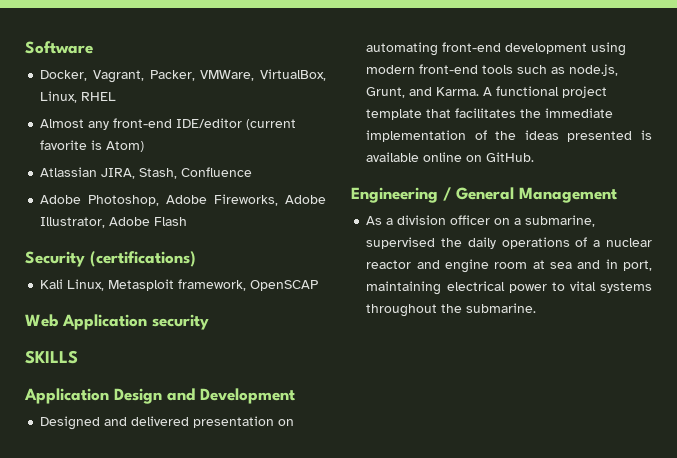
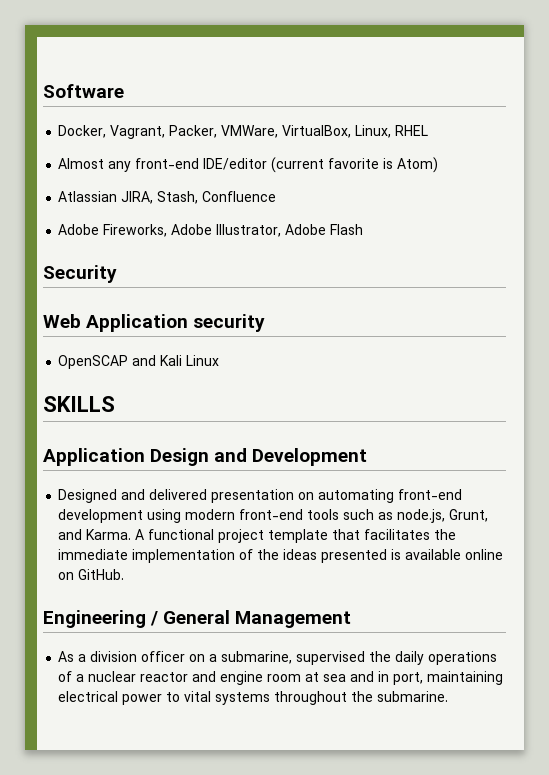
- Adobe Photoshop, Adobe Fireworks, Adobe Illustrator, Adobe Flash
+ Adobe Fireworks, Adobe Illustrator, Adobe Flash
- Security (certifications)
- Kali Linux, Metasploit framework, OpenSCAP
+ Security
+ OpenSCAP and Kali Linux

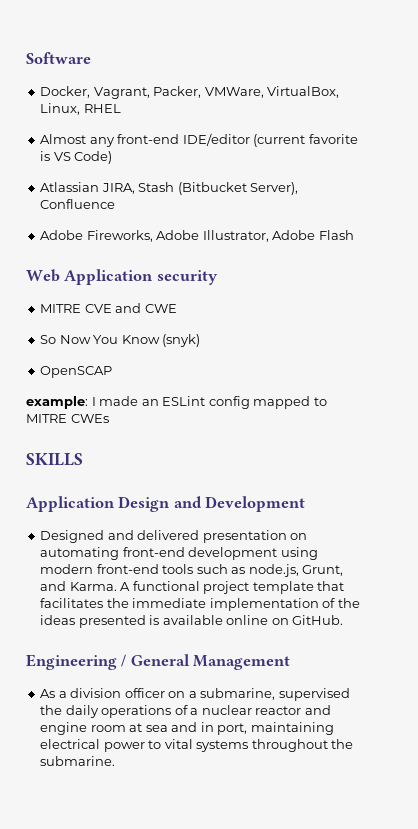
- Almost any front-end IDE/editor (current favorite is Atom)
+ Almost any front-end IDE/editor (current favorite is VS Code)
- Atlassian JIRA, Stash, Confluence
+ Atlassian JIRA, Stash (Bitbucket Server), Confluence
- Security
- OpenSCAP and Kali Linux
+ MITRE CVE and CWE
+ So Now You Know (snyk)
+ OpenSCAP
+ example: I made an ESLint config mapped to MITRE CWEs

